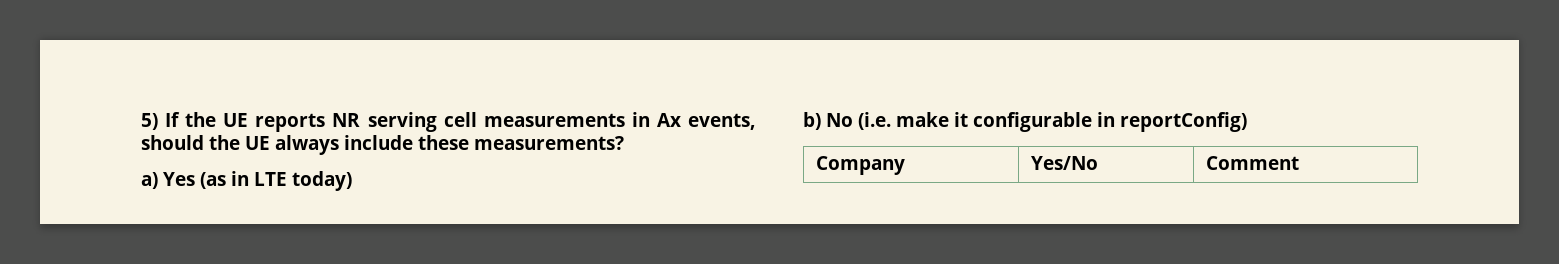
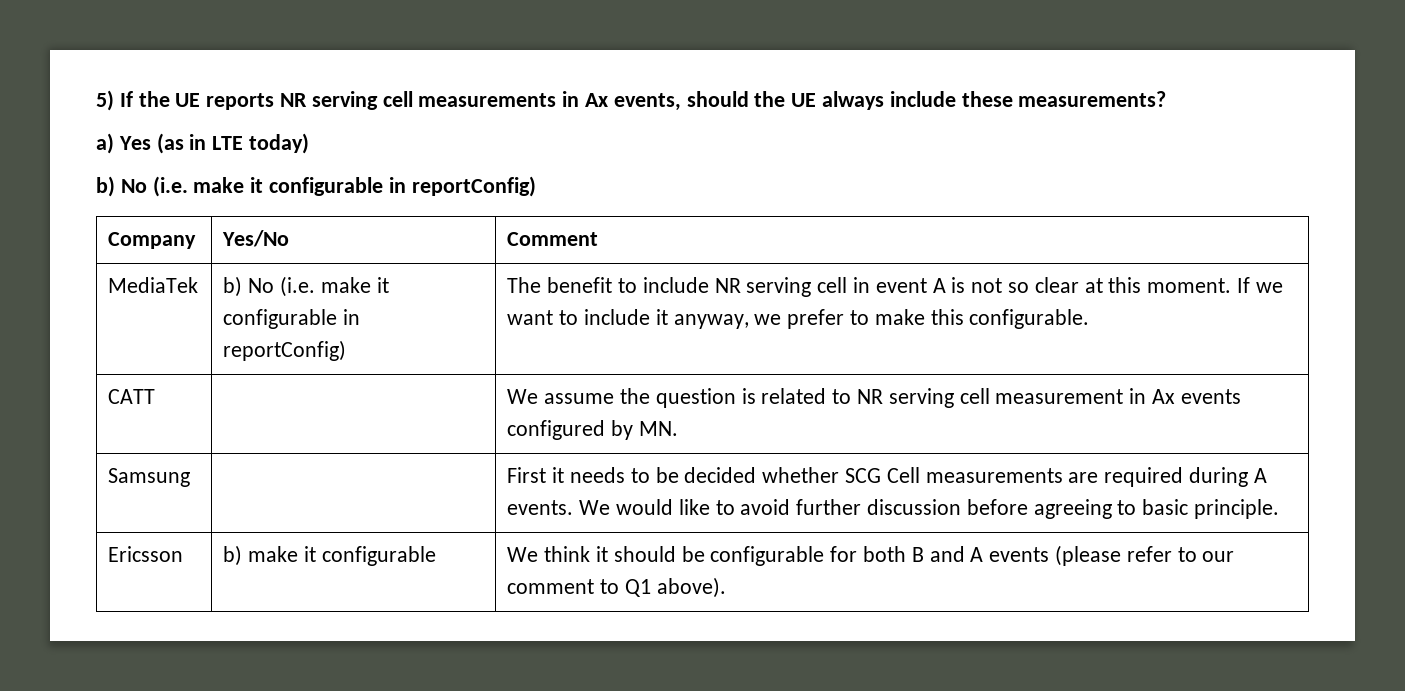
+ MediaTek | b) No (i.e. make it configurable in reportConfig) | The benefit to include NR serving cell in event A is not so clear at this moment. If we want to include it anyway, we prefer to make this configurable.
+ CATT | | We assume the question is related to NR serving cell measurement in Ax events configured by MN.
+ Samsung | | First it needs to be decided whether SCG Cell measurements are required during A events. We would like to avoid further discussion before agreeing to basic principle.
+ Ericsson | b) make it configurable | We think it should be configurable for both B and A events (please refer to our comment to Q1 above).

